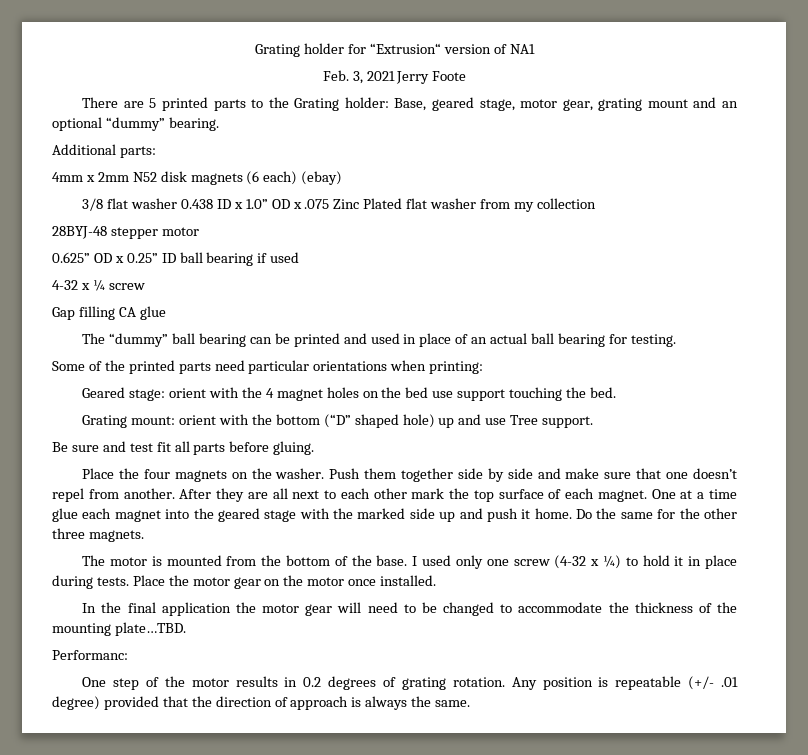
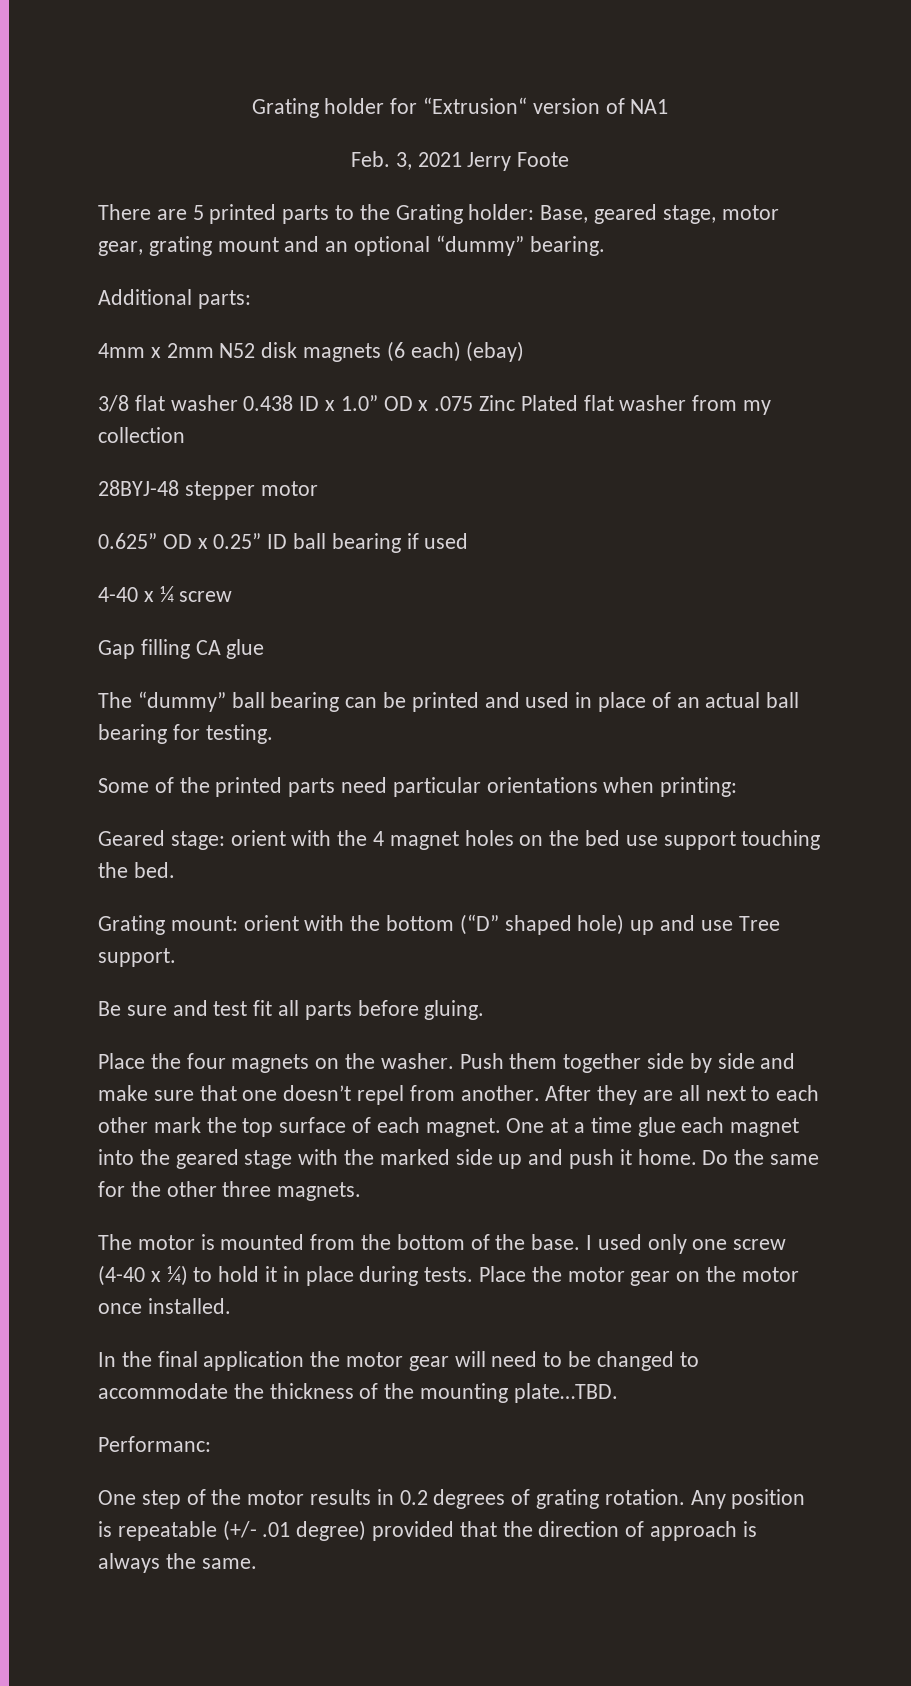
- 4-32 x ¼ screw
+ 4-40 x ¼ screw
- I used only one screw (4-32 x ¼) to hold it in place during tests.
+ I used only one screw (4-40 x ¼) to hold it in place during tests.

